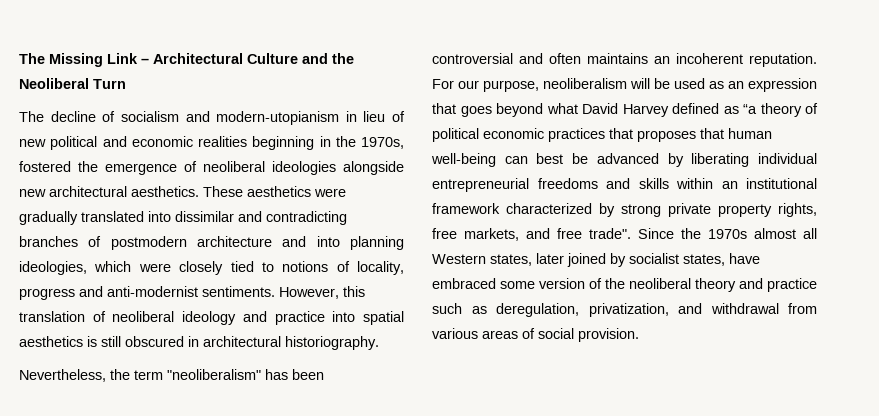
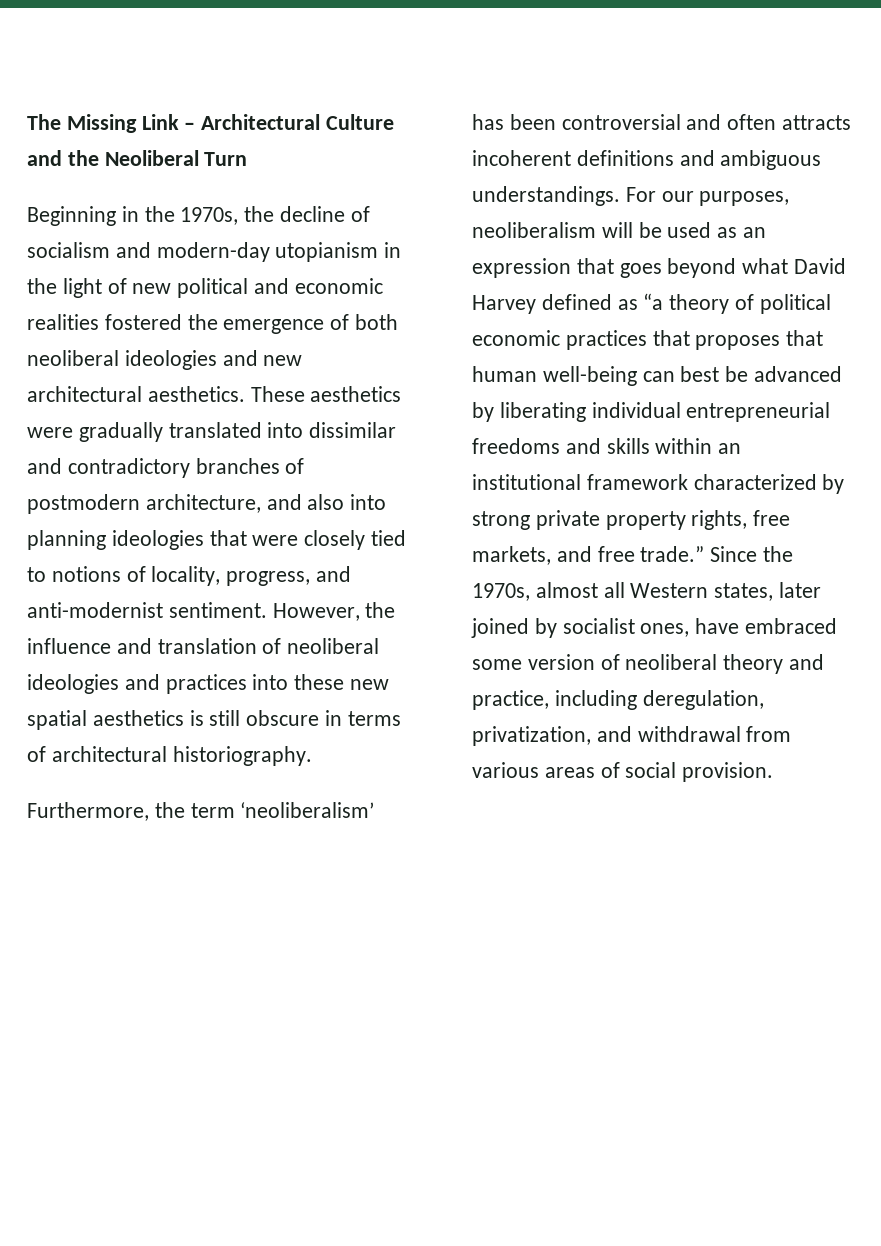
- The decline of socialism and modern-utopianism in lieu of new political and economic realities beginning in the 1970s, fostered the emergence of neoliberal ideologies alongside new architectural aesthetics.
+ Beginning in the 1970s, the decline of socialism and modern-day utopianism in the light of new political and economic realities fostered the emergence of both neoliberal ideologies and new architectural aesthetics.
- These aesthetics were gradually translated into dissimilar and contradicting branches of postmodern architecture and into planning ideologies, which were closely tied to notions of locality, progress and anti-modernist sentiments. However, this translation of neoliberal ideology and practice into spatial aesthetics is still obscured in architectural historiography.
+ These aesthetics were gradually translated into dissimilar and contradictory branches of postmodern architecture, and also into planning ideologies that were closely tied to notions of locality, progress, and anti-modernist sentiment. However, the influence and translation of neoliberal ideologies and practices into these new spatial aesthetics is still obscure in terms of architectural historiography.
- Nevertheless, the term "neoliberalism" has been controversial and often maintains an incoherent reputation.
+ Furthermore, the term ‘neoliberalism’ has been controversial and often attracts incoherent definitions and ambiguous understandings.
- For our purpose, neoliberalism will be used as an expression that goes beyond what David Harvey defined as “a theory of political economic practices that proposes that human well-being can best be advanced by liberating individual entrepreneurial freedoms and skills within an institutional framework characterized by strong private property rights, free markets, and free trade".
+ For our purposes, neoliberalism will be used as an expression that goes beyond what David Harvey defined as “a theory of political economic practices that proposes that human well-being can best be advanced by liberating individual entrepreneurial freedoms and skills within an institutional framework characterized by strong private property rights, free markets, and free trade.”
- Since the 1970s almost all Western states, later joined by socialist states, have embraced some version of the neoliberal theory and practice such as deregulation, privatization, and withdrawal from various areas of social provision.
+ Since the 1970s, almost all Western states, later joined by socialist ones, have embraced some version of neoliberal theory and practice, including deregulation, privatization, and withdrawal from various areas of social provision.

